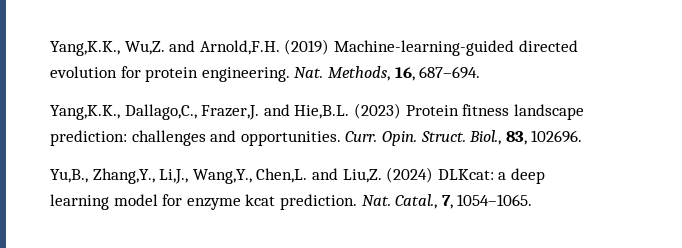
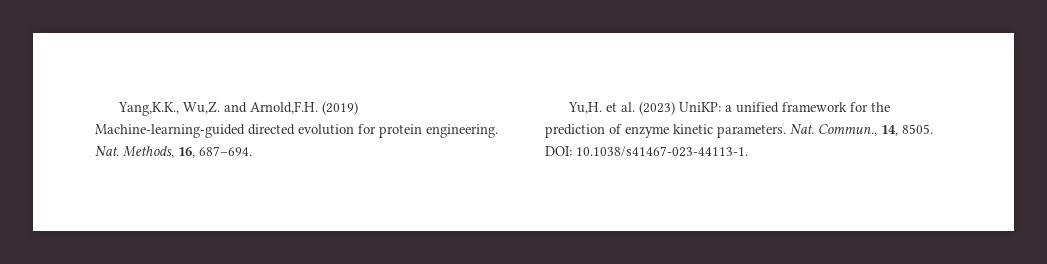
- Yang,K.K., Dallago,C., Frazer,J. and Hie,B.L. (2023) Protein fitness landscape prediction: challenges and opportunities. Curr. Opin. Struct. Biol., 83, 102696.
- Yu,B., Zhang,Y., Li,J., Wang,Y., Chen,L. and Liu,Z. (2024) DLKcat: a deep learning model for enzyme kcat prediction. Nat. Catal., 7, 1054–1065.
+ Yu,H. et al. (2023) UniKP: a unified framework for the prediction of enzyme kinetic parameters. Nat. Commun., 14, 8505. DOI: 10.1038/s41467-023-44113-1.

